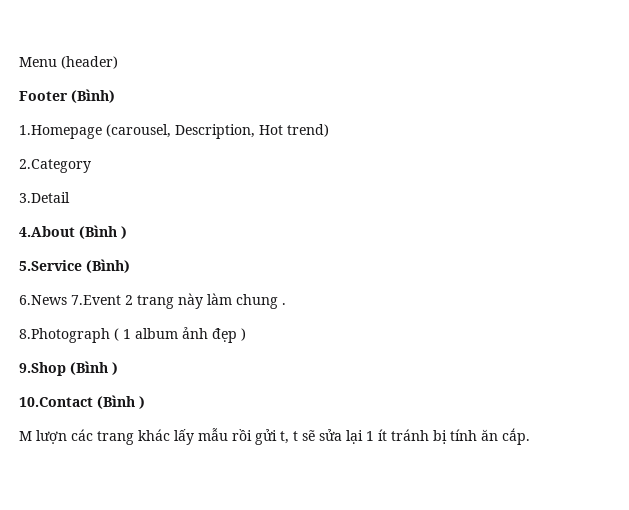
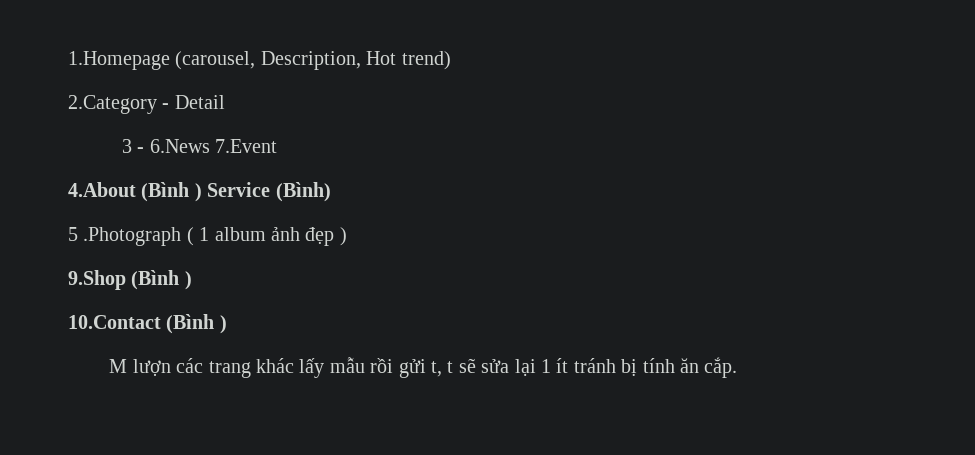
- Menu (header)
- Footer (Bình)
- 2.Category
- 3.Detail
+ 2.Category - Detail
+ 3 - 6.News 7.Event
- 4.About (Bình )
- 5.Service (Bình)
- 6.News 7.Event 2 trang này làm chung .
- 8.Photograph ( 1 album ảnh đẹp )
+ 4.About (Bình ) Service (Bình)
+ 5 .Photograph ( 1 album ảnh đẹp )

